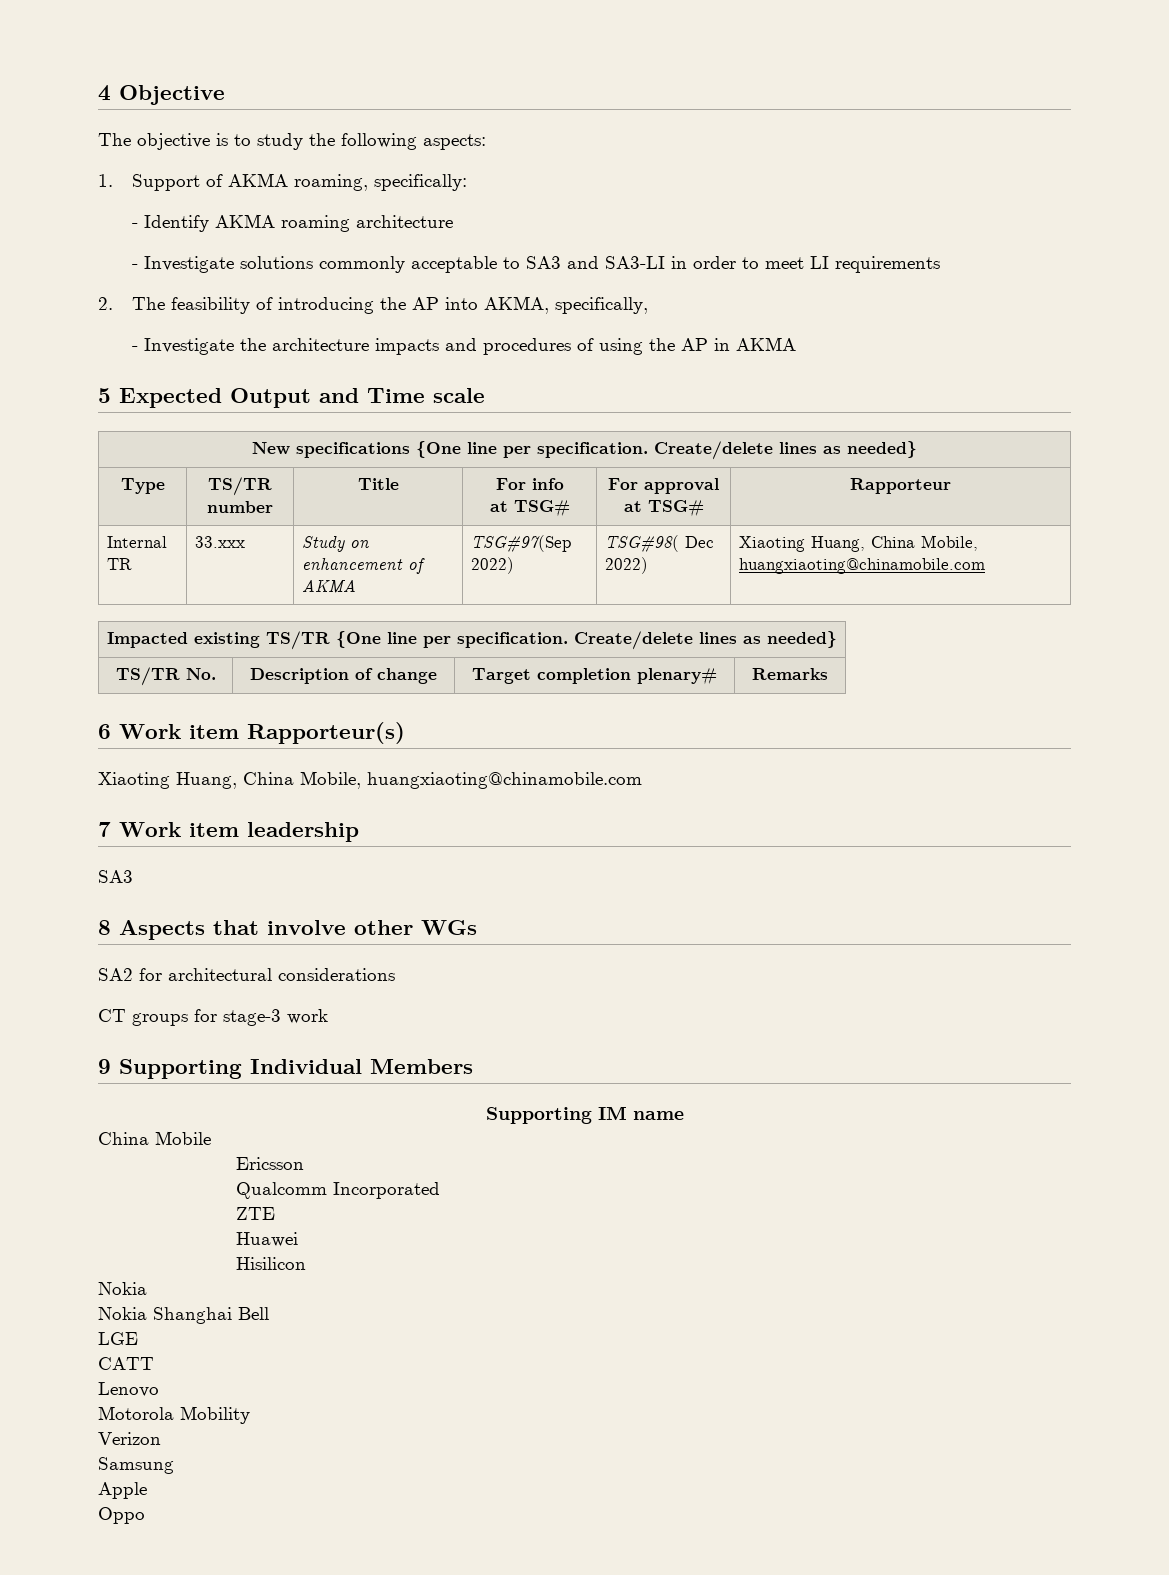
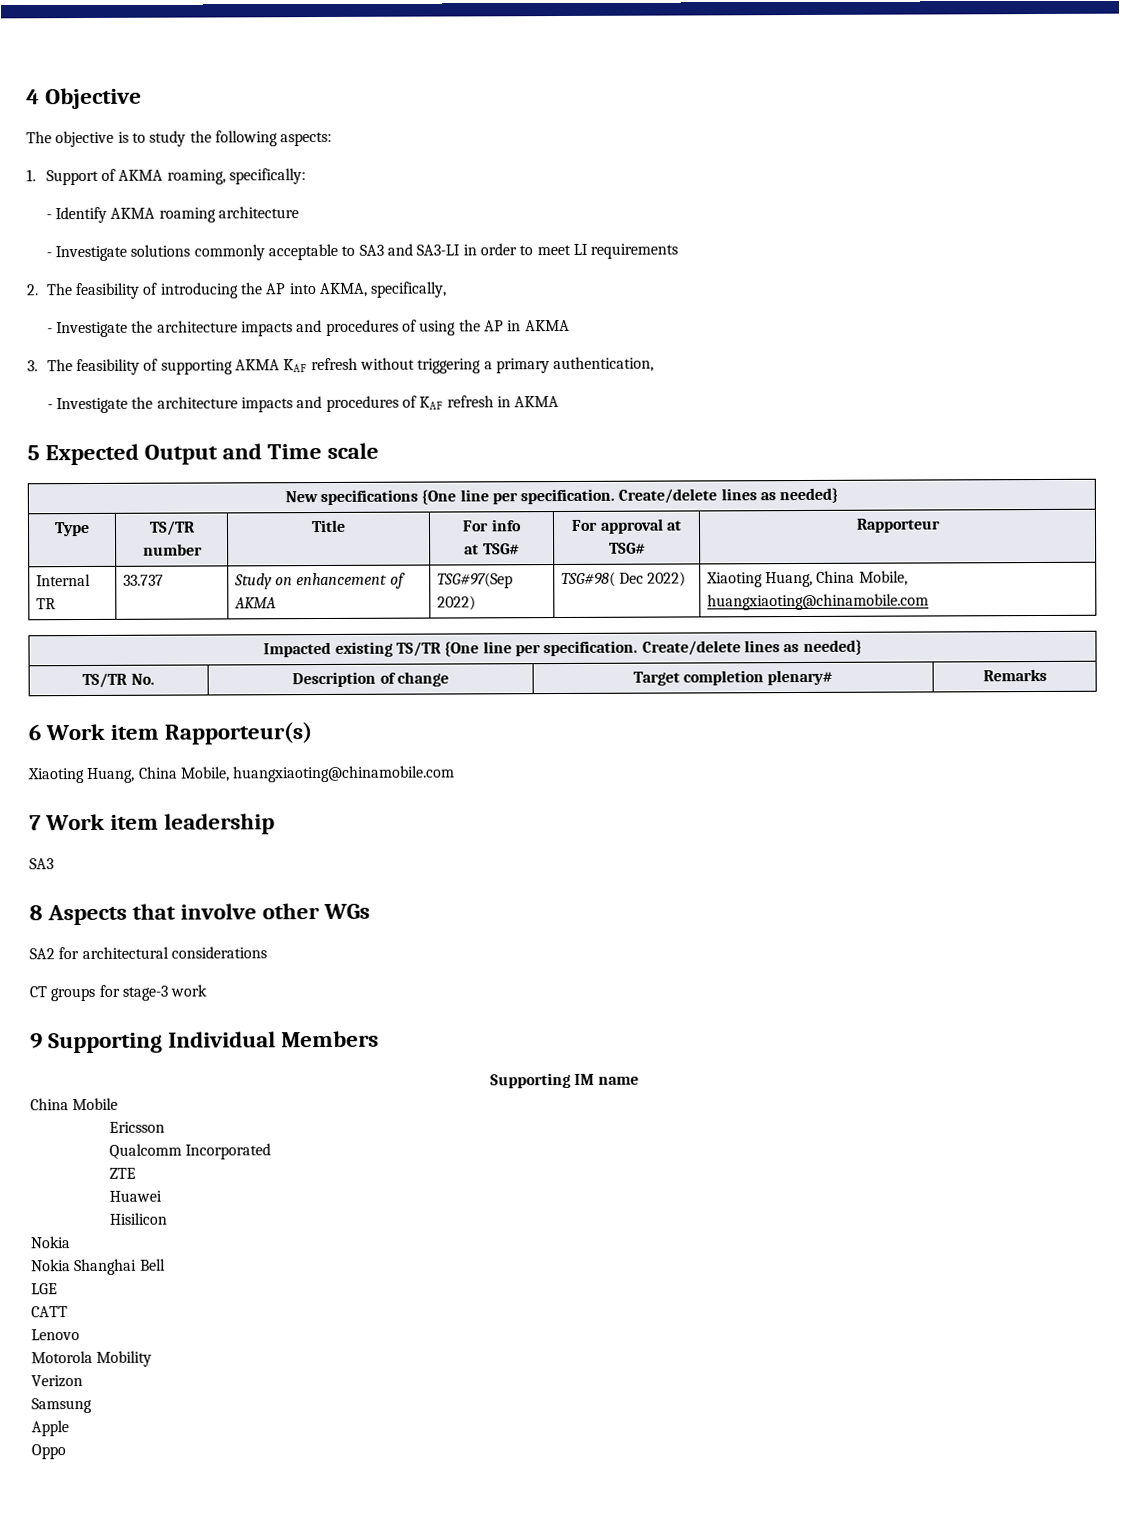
+ 3. The feasibility of supporting AKMA KAF refresh without triggering a primary authentication,
+ - Investigate the architecture impacts and procedures of KAF refresh in AKMA
- Internal TR | 33.xxx | Study on enhancement of AKMA | TSG#97(Sep 2022) | TSG#98( Dec 2022) | Xiaoting Huang, China Mobile, huangxiaoting@chinamobile.com
+ Internal TR | 33.737 | Study on enhancement of AKMA | TSG#97(Sep 2022) | TSG#98( Dec 2022) | Xiaoting Huang, China Mobile, huangxiaoting@chinamobile.com

